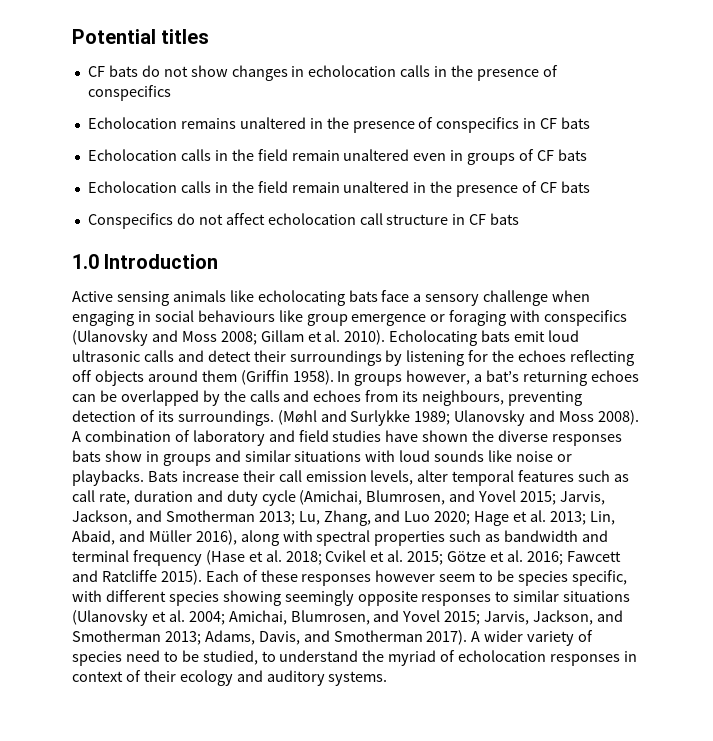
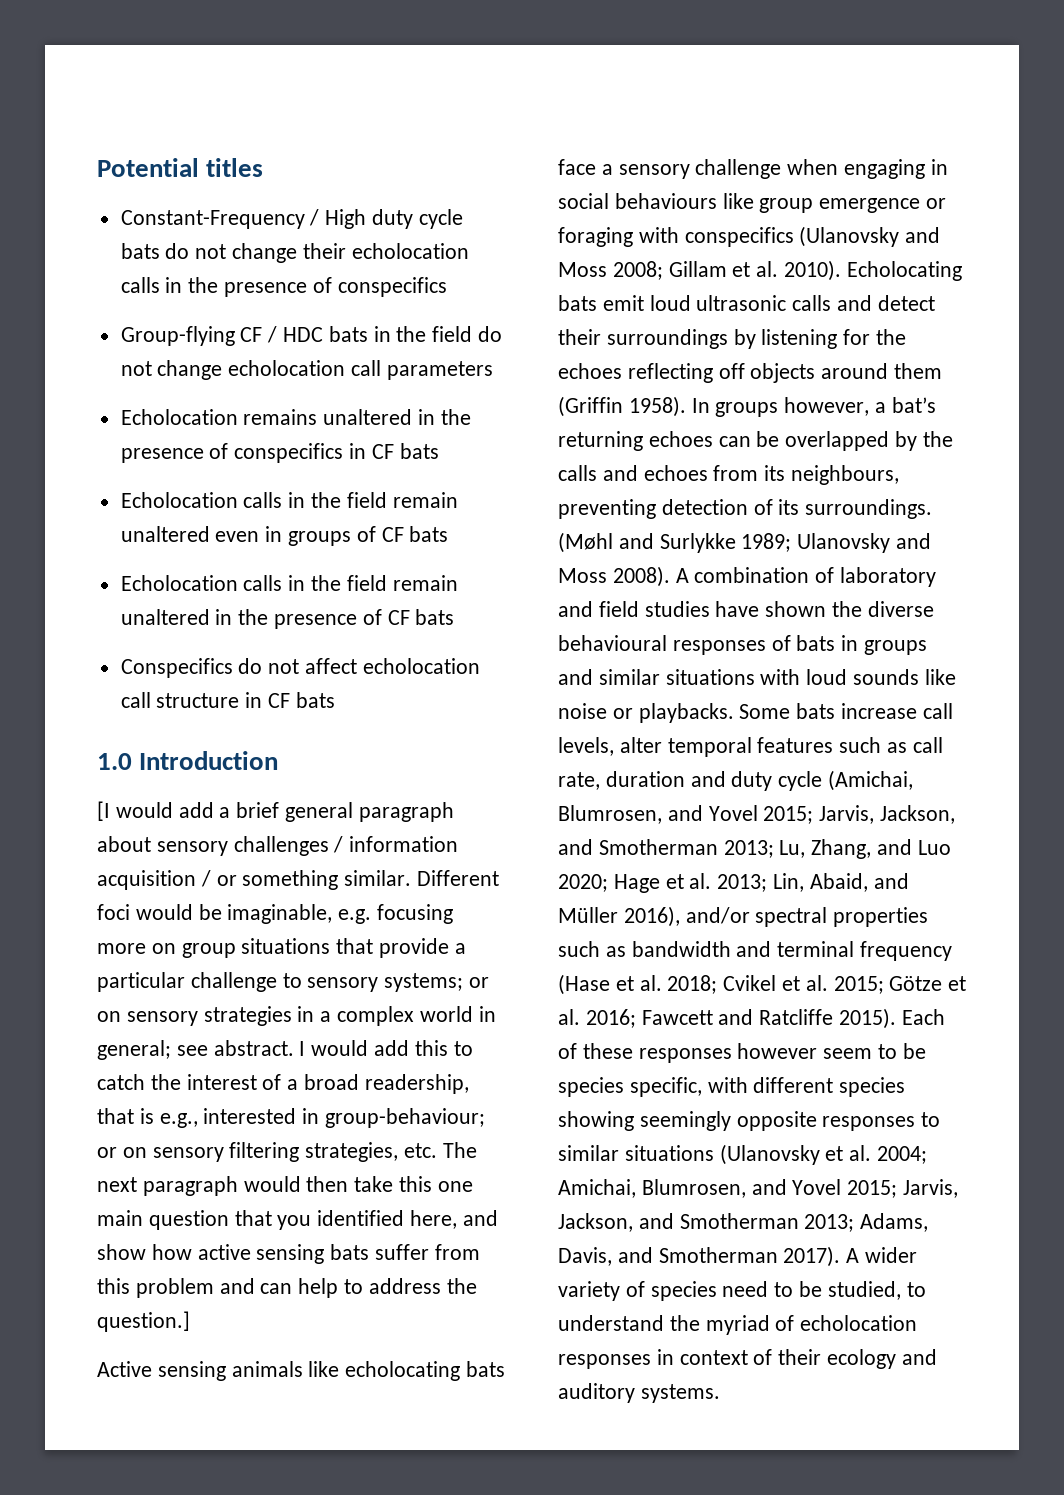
- CF bats do not show changes in echolocation calls in the presence of conspecifics
+ Constant-Frequency / High duty cycle bats do not change their echolocation calls in the presence of conspecifics
+ Group-flying CF / HDC bats in the field do not change echolocation call parameters
+ [I would add a brief general paragraph about sensory challenges / information acquisition / or something similar. Different foci would be imaginable, e.g. focusing more on group situations that provide a particular challenge to sensory systems; or on sensory strategies in a complex world in general; see abstract. I would add this to catch the interest of a broad readership, that is e.g., interested in group-behaviour; or on sensory filtering strategies, etc. The next paragraph would then take this one main question that you identified here, and show how active sensing bats suffer from this problem and can help to address the question.]
- A combination of laboratory and field studies have shown the diverse responses bats show in groups and similar situations with loud sounds like noise or playbacks.
+ A combination of laboratory and field studies have shown the diverse behavioural responses of bats in groups and similar situations with loud sounds like noise or playbacks.
- Bats increase their call emission levels, alter temporal features such as call rate, duration and duty cycle (Amichai, Blumrosen, and Yovel 2015; Jarvis, Jackson, and Smotherman 2013; Lu, Zhang, and Luo 2020; Hage et al. 2013; Lin, Abaid, and Müller 2016), along with spectral properties such as bandwidth and terminal frequency (Hase et al. 2018; Cvikel et al. 2015; Götze et al. 2016; Fawcett and Ratcliffe 2015).
+ Some bats increase call levels, alter temporal features such as call rate, duration and duty cycle (Amichai, Blumrosen, and Yovel 2015; Jarvis, Jackson, and Smotherman 2013; Lu, Zhang, and Luo 2020; Hage et al. 2013; Lin, Abaid, and Müller 2016), and/or spectral properties such as bandwidth and terminal frequency (Hase et al. 2018; Cvikel et al. 2015; Götze et al. 2016; Fawcett and Ratcliffe 2015).

